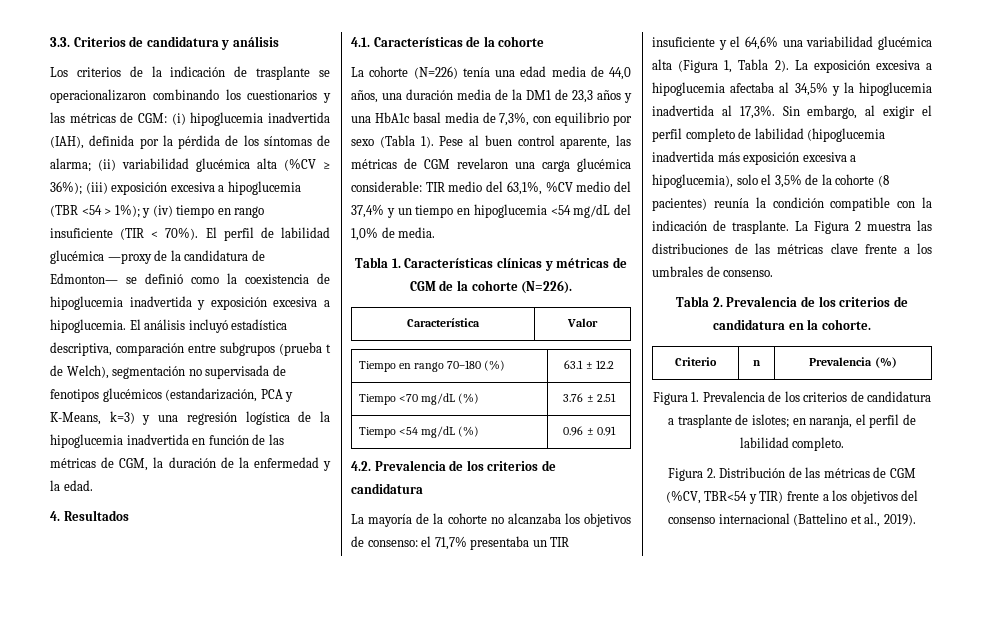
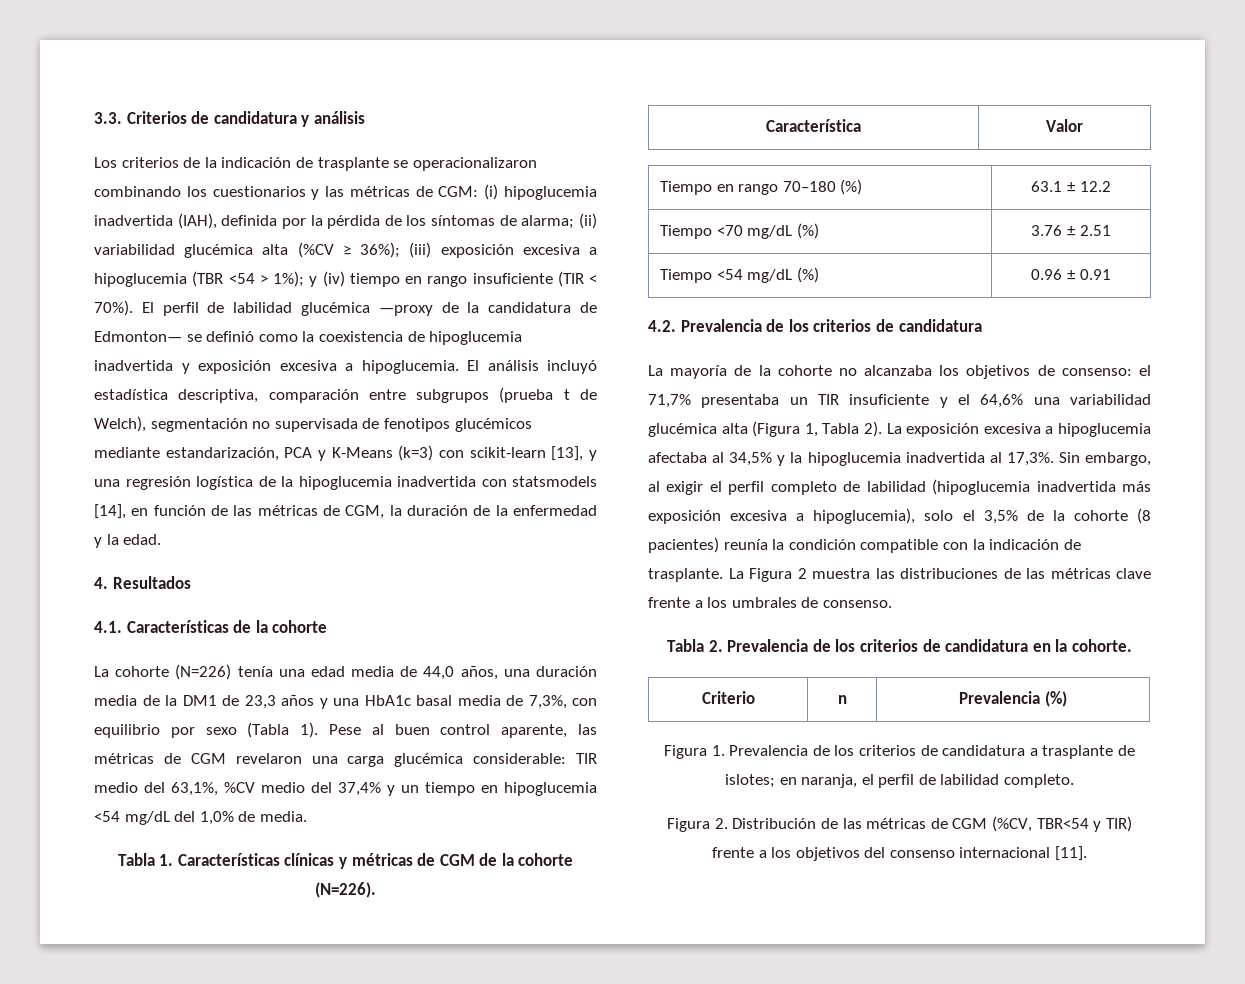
- El análisis incluyó estadística descriptiva, comparación entre subgrupos (prueba t de Welch), segmentación no supervisada de fenotipos glucémicos (estandarización, PCA y K-Means, k=3) y una regresión logística de la hipoglucemia inadvertida en función de las métricas de CGM, la duración de la enfermedad y la edad.
+ El análisis incluyó estadística descriptiva, comparación entre subgrupos (prueba t de Welch), segmentación no supervisada de fenotipos glucémicos mediante estandarización, PCA y K-Means (k=3) con scikit-learn [13], y una regresión logística de la hipoglucemia inadvertida con statsmodels [14], en función de las métricas de CGM, la duración de la enfermedad y la edad.
- Figura 2. Distribución de las métricas de CGM (%CV, TBR<54 y TIR) frente a los objetivos del consenso internacional (Battelino et al., 2019).
+ Figura 2. Distribución de las métricas de CGM (%CV, TBR<54 y TIR) frente a los objetivos del consenso internacional [11].

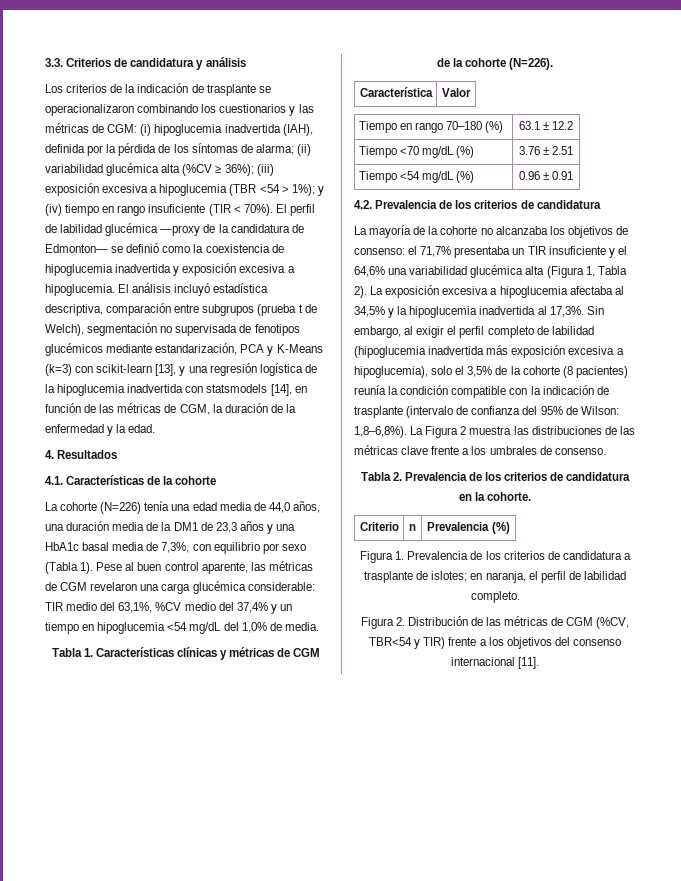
- Sin embargo, al exigir el perfil completo de labilidad (hipoglucemia inadvertida más exposición excesiva a hipoglucemia), solo el 3,5% de la cohorte (8 pacientes) reunía la condición compatible con la indicación de trasplante.
+ Sin embargo, al exigir el perfil completo de labilidad (hipoglucemia inadvertida más exposición excesiva a hipoglucemia), solo el 3,5% de la cohorte (8 pacientes) reunía la condición compatible con la indicación de trasplante (intervalo de confianza del 95% de Wilson: 1,8–6,8%).

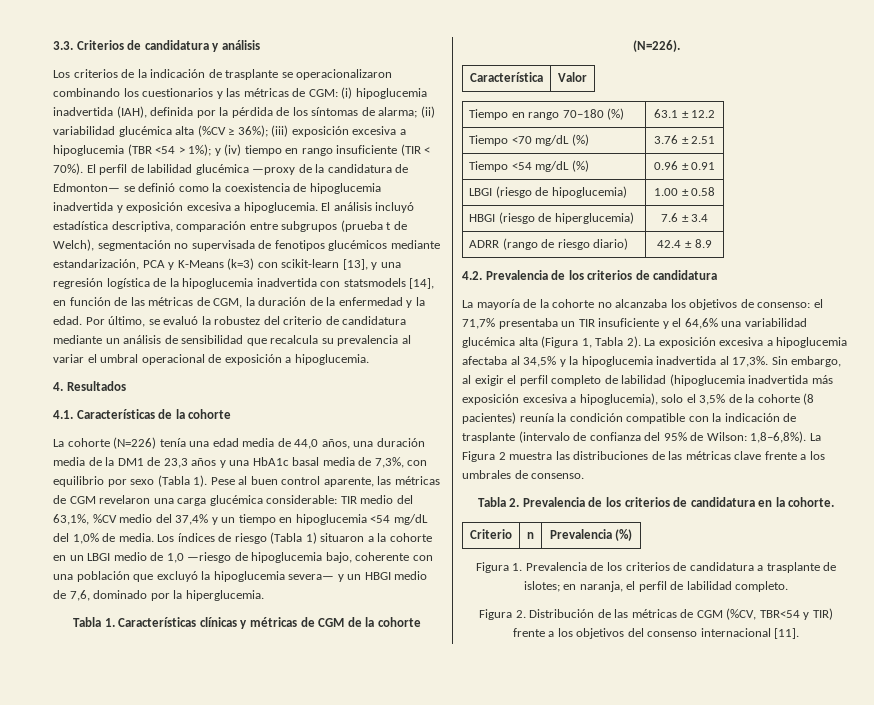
+ Por último, se evaluó la robustez del criterio de candidatura mediante un análisis de sensibilidad que recalcula su prevalencia al variar el umbral operacional de exposición a hipoglucemia.
+ Los índices de riesgo (Tabla 1) situaron a la cohorte en un LBGI medio de 1,0 —riesgo de hipoglucemia bajo, coherente con una población que excluyó la hipoglucemia severa— y un HBGI medio de 7,6, dominado por la hiperglucemia.
+ LBGI (riesgo de hipoglucemia) | 1.00 ± 0.58
+ HBGI (riesgo de hiperglucemia) | 7.6 ± 3.4
+ ADRR (rango de riesgo diario) | 42.4 ± 8.9

